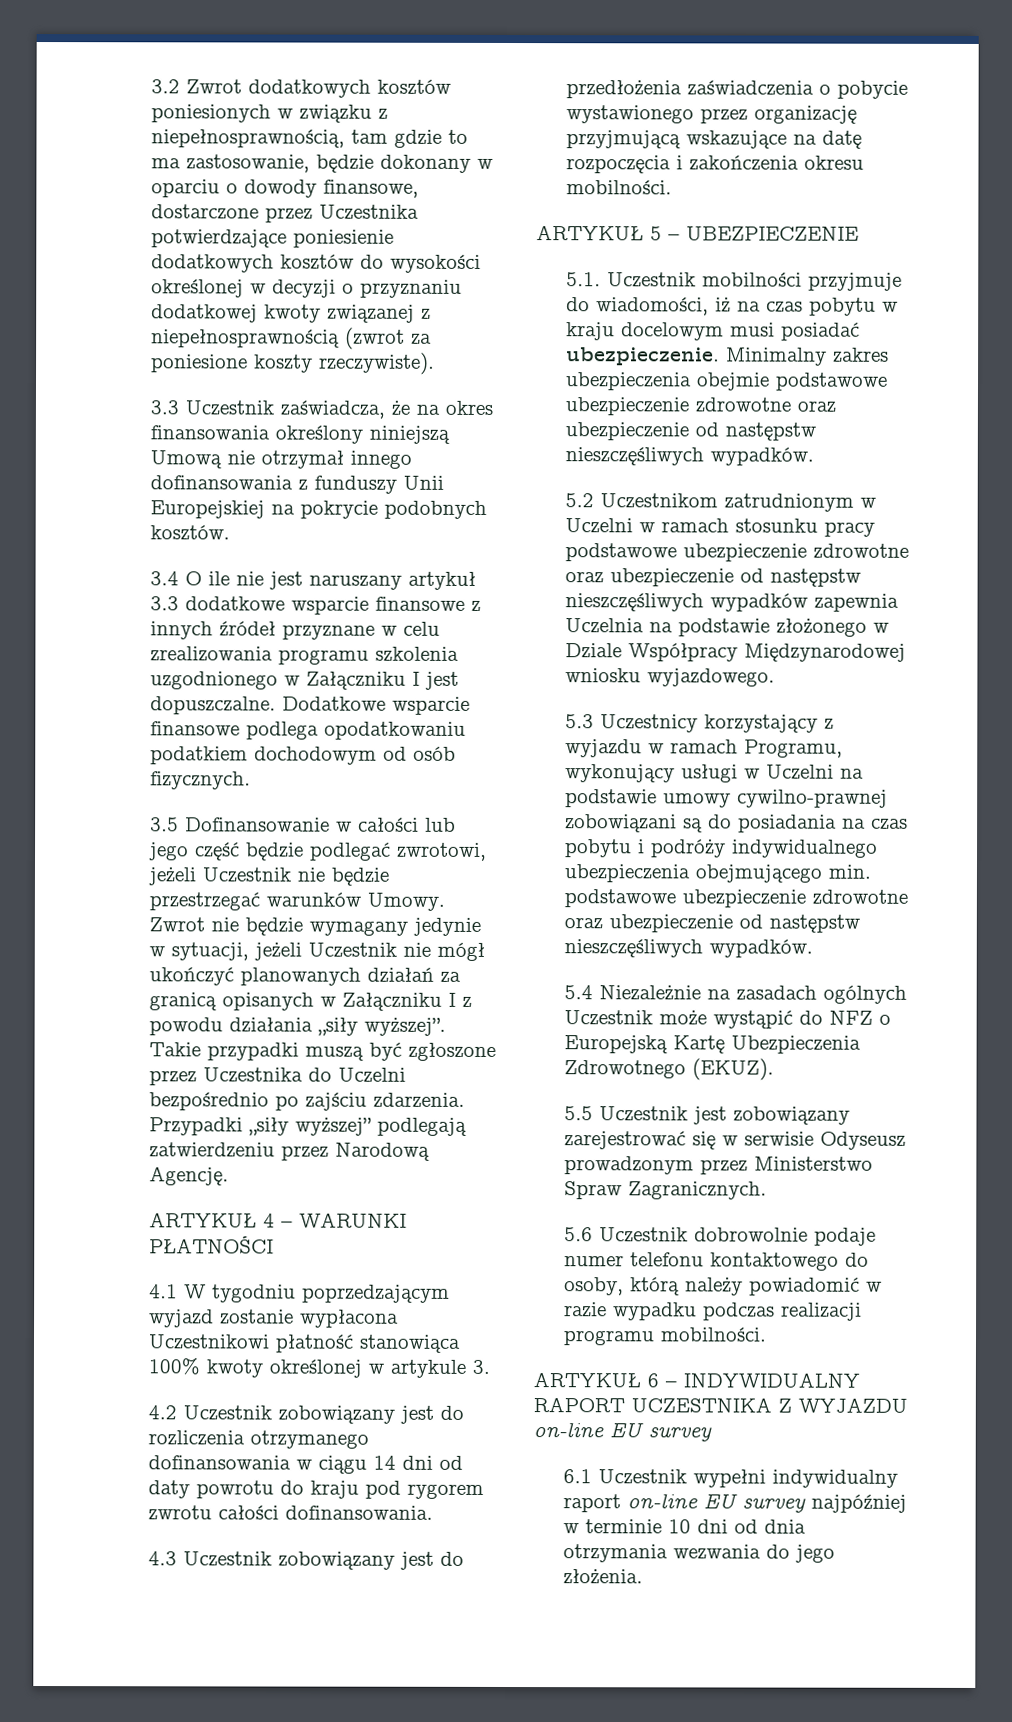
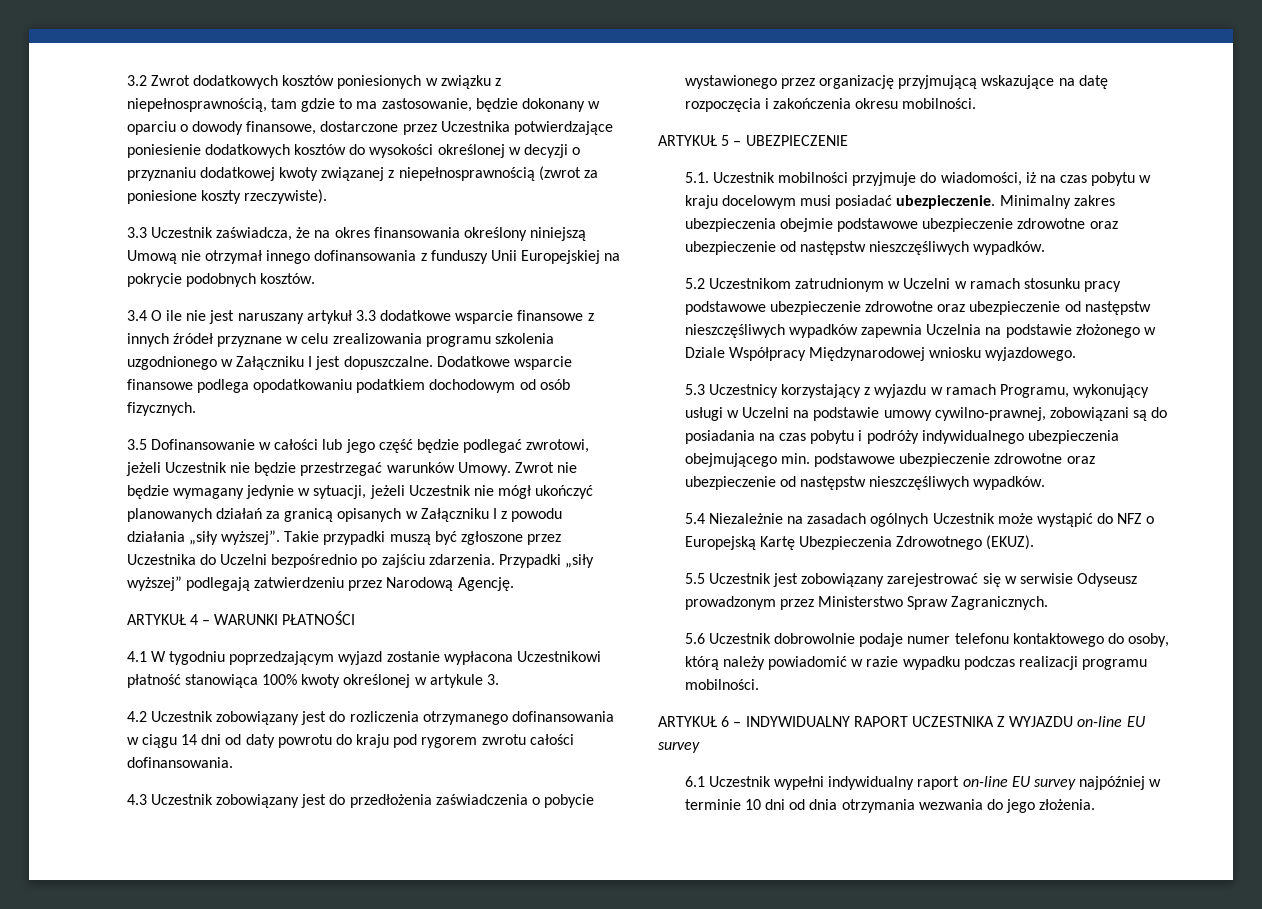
- 5.3 Uczestnicy korzystający z wyjazdu w ramach Programu, wykonujący usługi w Uczelni na podstawie umowy cywilno-prawnej zobowiązani są do posiadania na czas pobytu i podróży indywidualnego ubezpieczenia obejmującego min. podstawowe ubezpieczenie zdrowotne oraz ubezpieczenie od następstw nieszczęśliwych wypadków.
+ 5.3 Uczestnicy korzystający z wyjazdu w ramach Programu, wykonujący usługi w Uczelni na podstawie umowy cywilno-prawnej, zobowiązani są do posiadania na czas pobytu i podróży indywidualnego ubezpieczenia obejmującego min. podstawowe ubezpieczenie zdrowotne oraz ubezpieczenie od następstw nieszczęśliwych wypadków.

